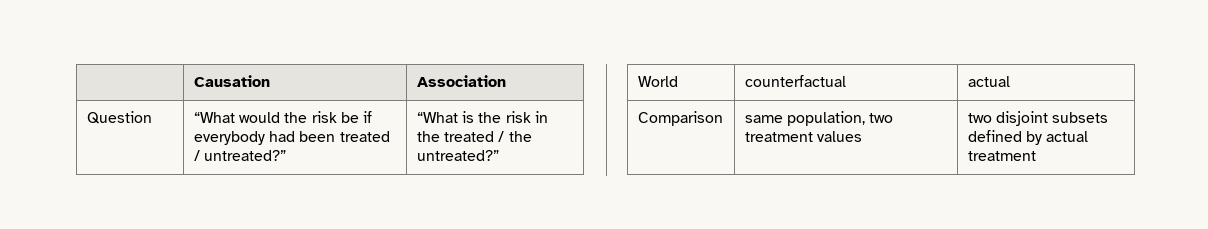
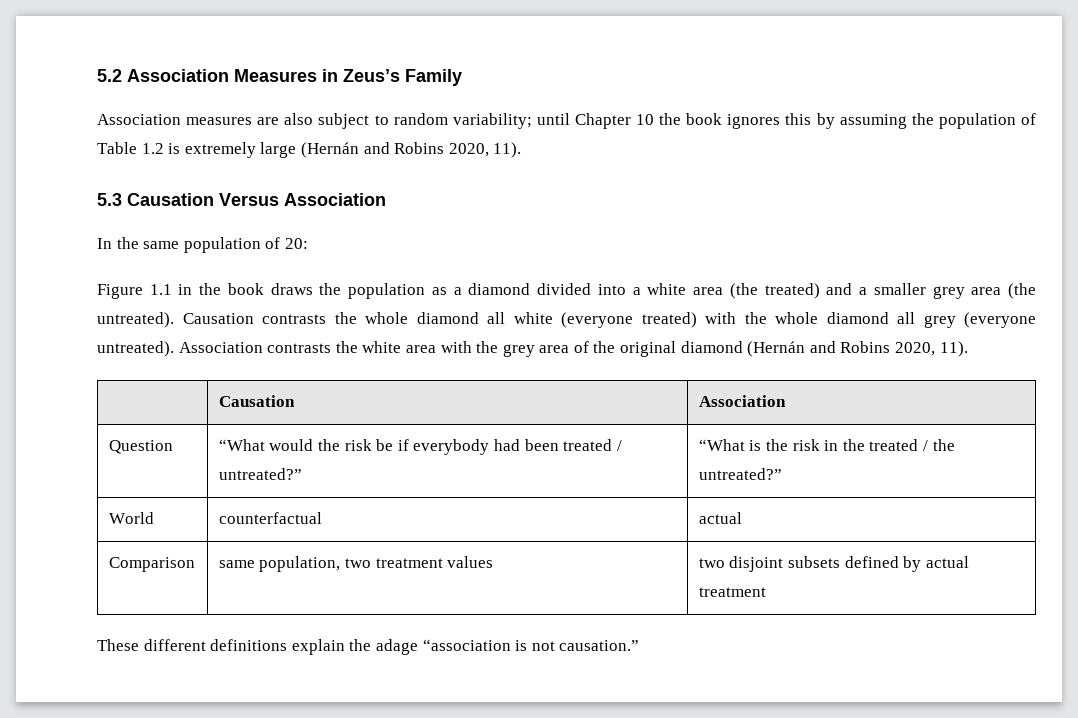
+ 5.2 Association Measures in Zeus’s Family
+ Association measures are also subject to random variability; until Chapter 10 the book ignores this by assuming the population of Table 1.2 is extremely large (Hernán and Robins 2020, 11).
+ 5.3 Causation Versus Association
+ In the same population of 20:
+ Figure 1.1 in the book draws the population as a diamond divided into a white area (the treated) and a smaller grey area (the untreated). Causation contrasts the whole diamond all white (everyone treated) with the whole diamond all grey (everyone untreated). Association contrasts the white area with the grey area of the original diamond (Hernán and Robins 2020, 11).
+ These different definitions explain the adage “association is not causation.”

